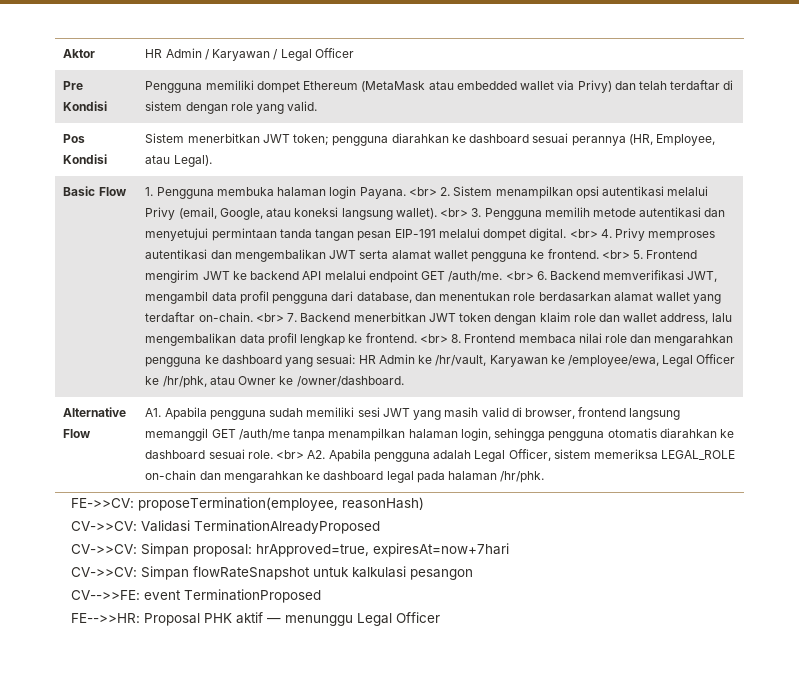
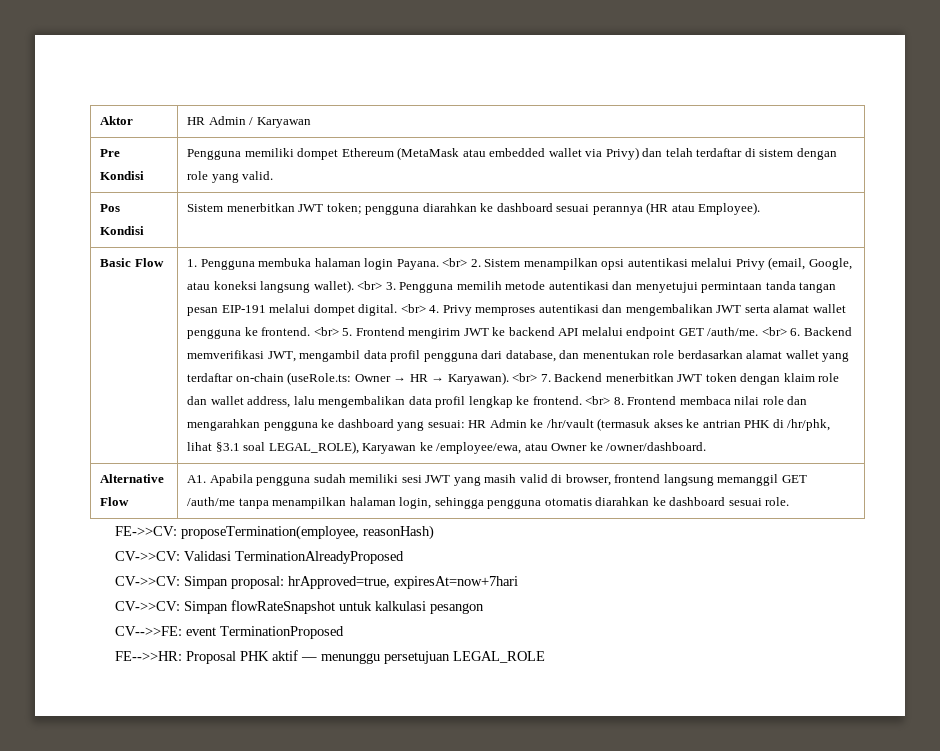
- Aktor | HR Admin / Karyawan / Legal Officer
+ Aktor | HR Admin / Karyawan
- Pos Kondisi | Sistem menerbitkan JWT token; pengguna diarahkan ke dashboard sesuai perannya (HR, Employee, atau Legal).
+ Pos Kondisi | Sistem menerbitkan JWT token; pengguna diarahkan ke dashboard sesuai perannya (HR atau Employee).
- <br> 6. Backend memverifikasi JWT, mengambil data profil pengguna dari database, dan menentukan role berdasarkan alamat wallet yang terdaftar on-chain.
+ <br> 6. Backend memverifikasi JWT, mengambil data profil pengguna dari database, dan menentukan role berdasarkan alamat wallet yang terdaftar on-chain (useRole.ts: Owner → HR → Karyawan).
- <br> 8. Frontend membaca nilai role dan mengarahkan pengguna ke dashboard yang sesuai: HR Admin ke /hr/vault, Karyawan ke /employee/ewa, Legal Officer ke /hr/phk, atau Owner ke /owner/dashboard.
+ <br> 8. Frontend membaca nilai role dan mengarahkan pengguna ke dashboard yang sesuai: HR Admin ke /hr/vault (termasuk akses ke antrian PHK di /hr/phk, lihat §3.1 soal LEGAL_ROLE), Karyawan ke /employee/ewa, atau Owner ke /owner/dashboard.
- <br> A2. Apabila pengguna adalah Legal Officer, sistem memeriksa LEGAL_ROLE on-chain dan mengarahkan ke dashboard legal pada halaman /hr/phk.
- FE-->>HR: Proposal PHK aktif — menunggu Legal Officer
+ FE-->>HR: Proposal PHK aktif — menunggu persetujuan LEGAL_ROLE

